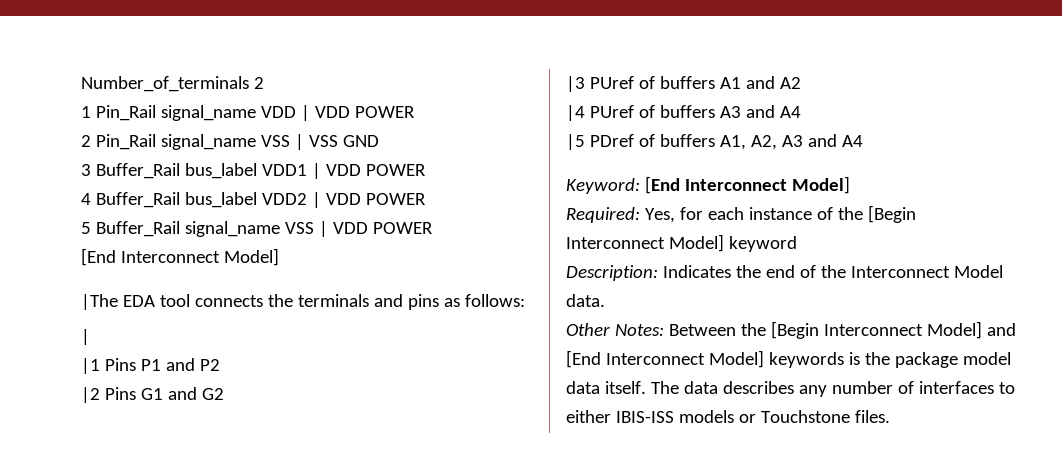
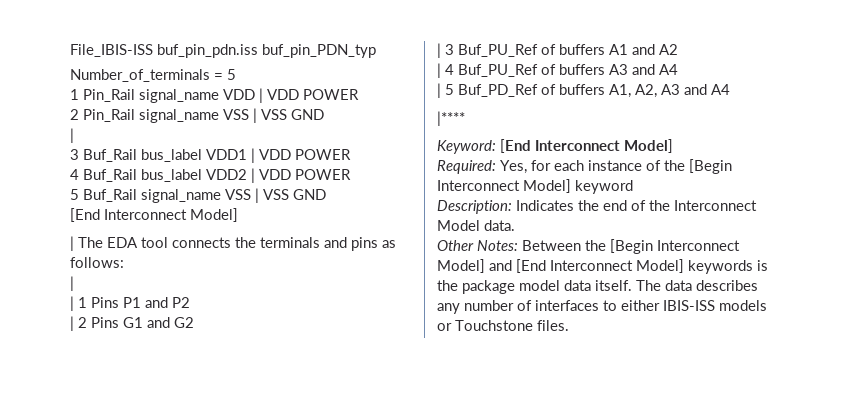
- Number_of_terminals 2
+ File_IBIS-ISS buf_pin_pdn.iss buf_pin_PDN_typ
+ Number_of_terminals = 5
  2 Pin_Rail signal_name VSS | VSS GND
- 3 Buffer_Rail bus_label VDD1 | VDD POWER
+ |
+ 3 Buf_Rail bus_label VDD1 | VDD POWER
- 4 Buffer_Rail bus_label VDD2 | VDD POWER
+ 4 Buf_Rail bus_label VDD2 | VDD POWER
- 5 Buffer_Rail signal_name VSS | VDD POWER
+ 5 Buf_Rail signal_name VSS | VSS GND
  [End Interconnect Model]
- |The EDA tool connects the terminals and pins as follows:
+ | The EDA tool connects the terminals and pins as follows:
- |1 Pins P1 and P2
+ | 1 Pins P1 and P2
- |2 Pins G1 and G2
+ | 2 Pins G1 and G2
- |3 PUref of buffers A1 and A2
+ | 3 Buf_PU_Ref of buffers A1 and A2
- |4 PUref of buffers A3 and A4
+ | 4 Buf_PU_Ref of buffers A3 and A4
- |5 PDref of buffers A1, A2, A3 and A4
+ | 5 Buf_PD_Ref of buffers A1, A2, A3 and A4
+ |****

